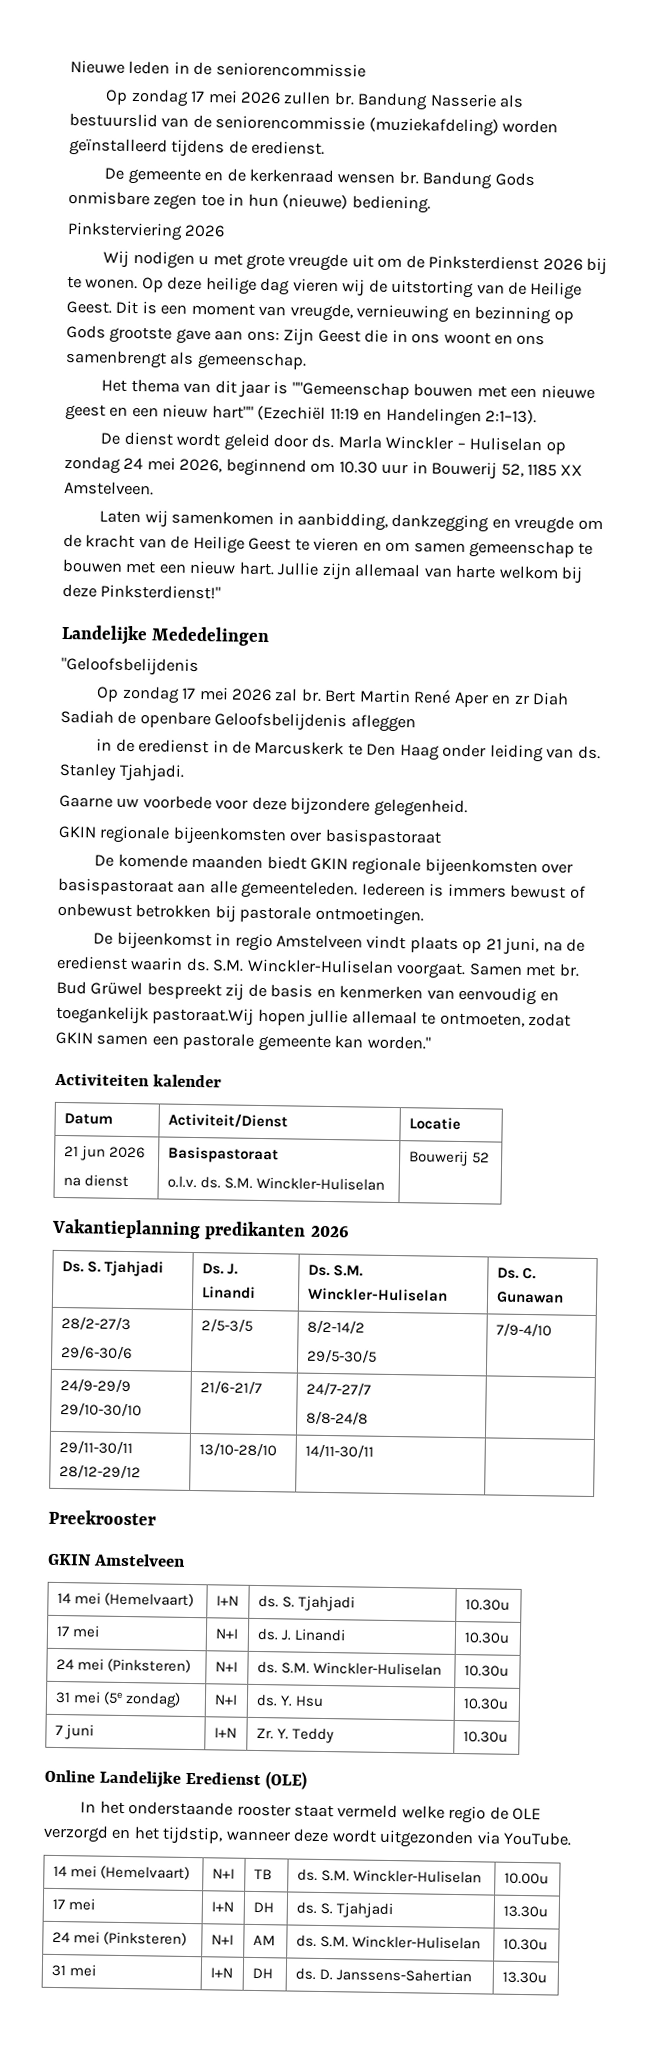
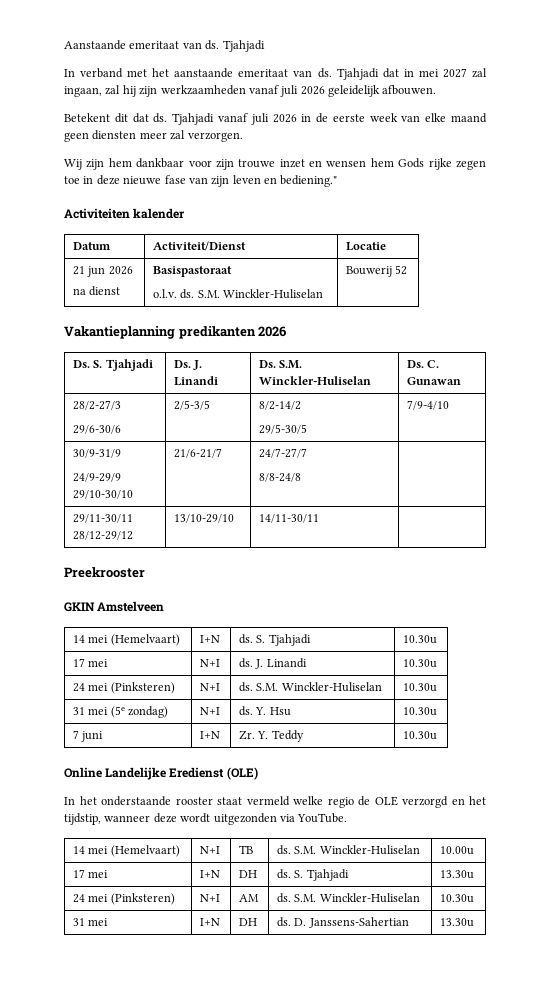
- Nieuwe leden in de seniorencommissie
- Op zondag 17 mei 2026 zullen br. Bandung Nasserie als bestuurslid van de seniorencommissie (muziekafdeling) worden geïnstalleerd tijdens de eredienst.
- De gemeente en de kerkenraad wensen br. Bandung Gods onmisbare zegen toe in hun (nieuwe) bediening.
- Pinksterviering 2026
- Wij nodigen u met grote vreugde uit om de Pinksterdienst 2026 bij te wonen. Op deze heilige dag vieren wij de uitstorting van de Heilige Geest. Dit is een moment van vreugde, vernieuwing en bezinning op Gods grootste gave aan ons: Zijn Geest die in ons woont en ons samenbrengt als gemeenschap.
- Het thema van dit jaar is ""Gemeenschap bouwen met een nieuwe geest en een nieuw hart"" (Ezechiël 11:19 en Handelingen 2:1–13).
- De dienst wordt geleid door ds. Marla Winckler – Huliselan op zondag 24 mei 2026, beginnend om 10.30 uur in Bouwerij 52, 1185 XX Amstelveen.
- Laten wij samenkomen in aanbidding, dankzegging en vreugde om de kracht van de Heilige Geest te vieren en om samen gemeenschap te bouwen met een nieuw hart. Jullie zijn allemaal van harte welkom bij deze Pinksterdienst!"
- Landelijke Mededelingen
- "Geloofsbelijdenis
- Op zondag 17 mei 2026 zal br. Bert Martin René Aper en zr Diah Sadiah de openbare Geloofsbelijdenis afleggen
- in de eredienst in de Marcuskerk te Den Haag onder leiding van ds. Stanley Tjahjadi.
- Gaarne uw voorbede voor deze bijzondere gelegenheid.
- GKIN regionale bijeenkomsten over basispastoraat
- De komende maanden biedt GKIN regionale bijeenkomsten over basispastoraat aan alle gemeenteleden. Iedereen is immers bewust of onbewust betrokken bij pastorale ontmoetingen.
- De bijeenkomst in regio Amstelveen vindt plaats op 21 juni, na de eredienst waarin ds. S.M. Winckler-Huliselan voorgaat. Samen met br. Bud Grüwel bespreekt zij de basis en kenmerken van eenvoudig en toegankelijk pastoraat.Wij hopen jullie allemaal te ontmoeten, zodat GKIN samen een pastorale gemeente kan worden."
+ Aanstaande emeritaat van ds. Tjahjadi
+ In verband met het aanstaande emeritaat van ds. Tjahjadi dat in mei 2027 zal ingaan, zal hij zijn werkzaamheden vanaf juli 2026 geleidelijk afbouwen.
+ Betekent dit dat ds. Tjahjadi vanaf juli 2026 in de eerste week van elke maand geen diensten meer zal verzorgen.
+ Wij zijn hem dankbaar voor zijn trouwe inzet en wensen hem Gods rijke zegen toe in deze nieuwe fase van zijn leven en bediening."
+ 30/9-31/9
- 29/11-30/11 28/12-29/12 | 13/10-28/10 | 14/11-30/11 |
+ 29/11-30/11 28/12-29/12 | 13/10-29/10 | 14/11-30/11 |

